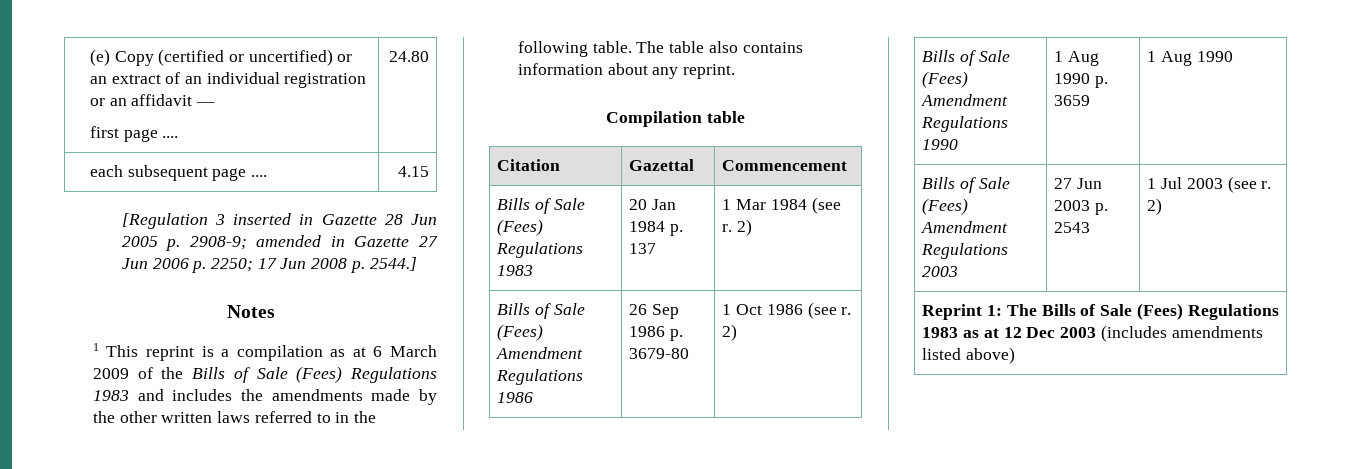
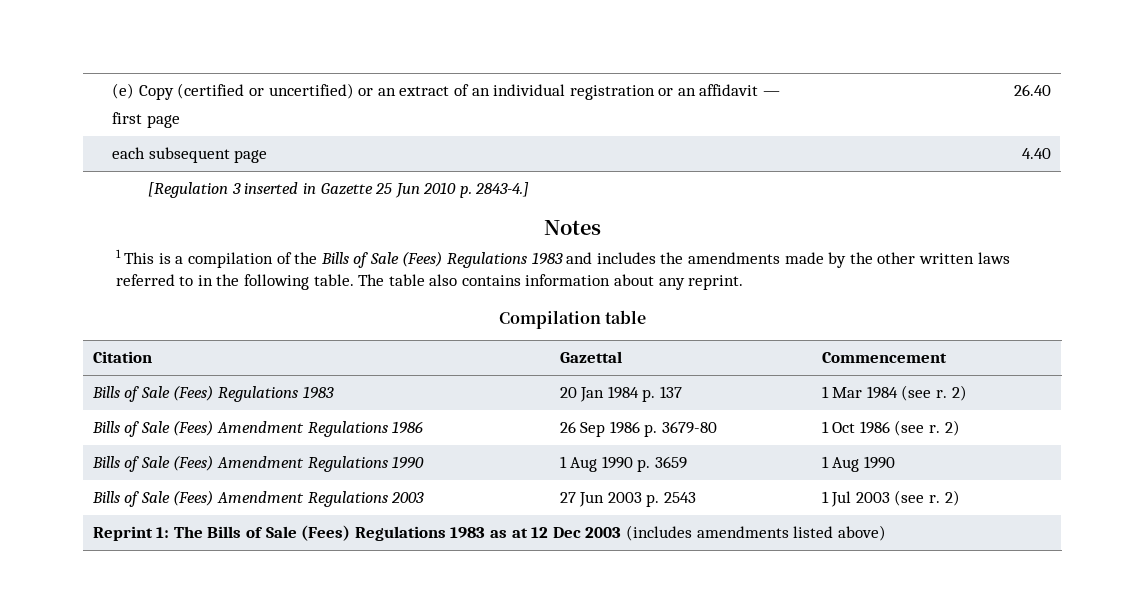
  (e) Copy (certified or uncertified) or an extract of an individual registration or an affidavit —
- first page .... | 24.80
+ first page | 26.40
- each subsequent page .... | 4.15
+ each subsequent page | 4.40
- [Regulation 3 inserted in Gazette 28 Jun 2005 p. 2908-9; amended in Gazette 27 Jun 2006 p. 2250; 17 Jun 2008 p. 2544.]
+ [Regulation 3 inserted in Gazette 25 Jun 2010 p. 2843-4.]
- 1 This reprint is a compilation as at 6 March 2009 of the Bills of Sale (Fees) Regulations 1983 and includes the amendments made by the other written laws referred to in the following table.
+ 1 This is a compilation of the Bills of Sale (Fees) Regulations 1983 and includes the amendments made by the other written laws referred to in the following table.

